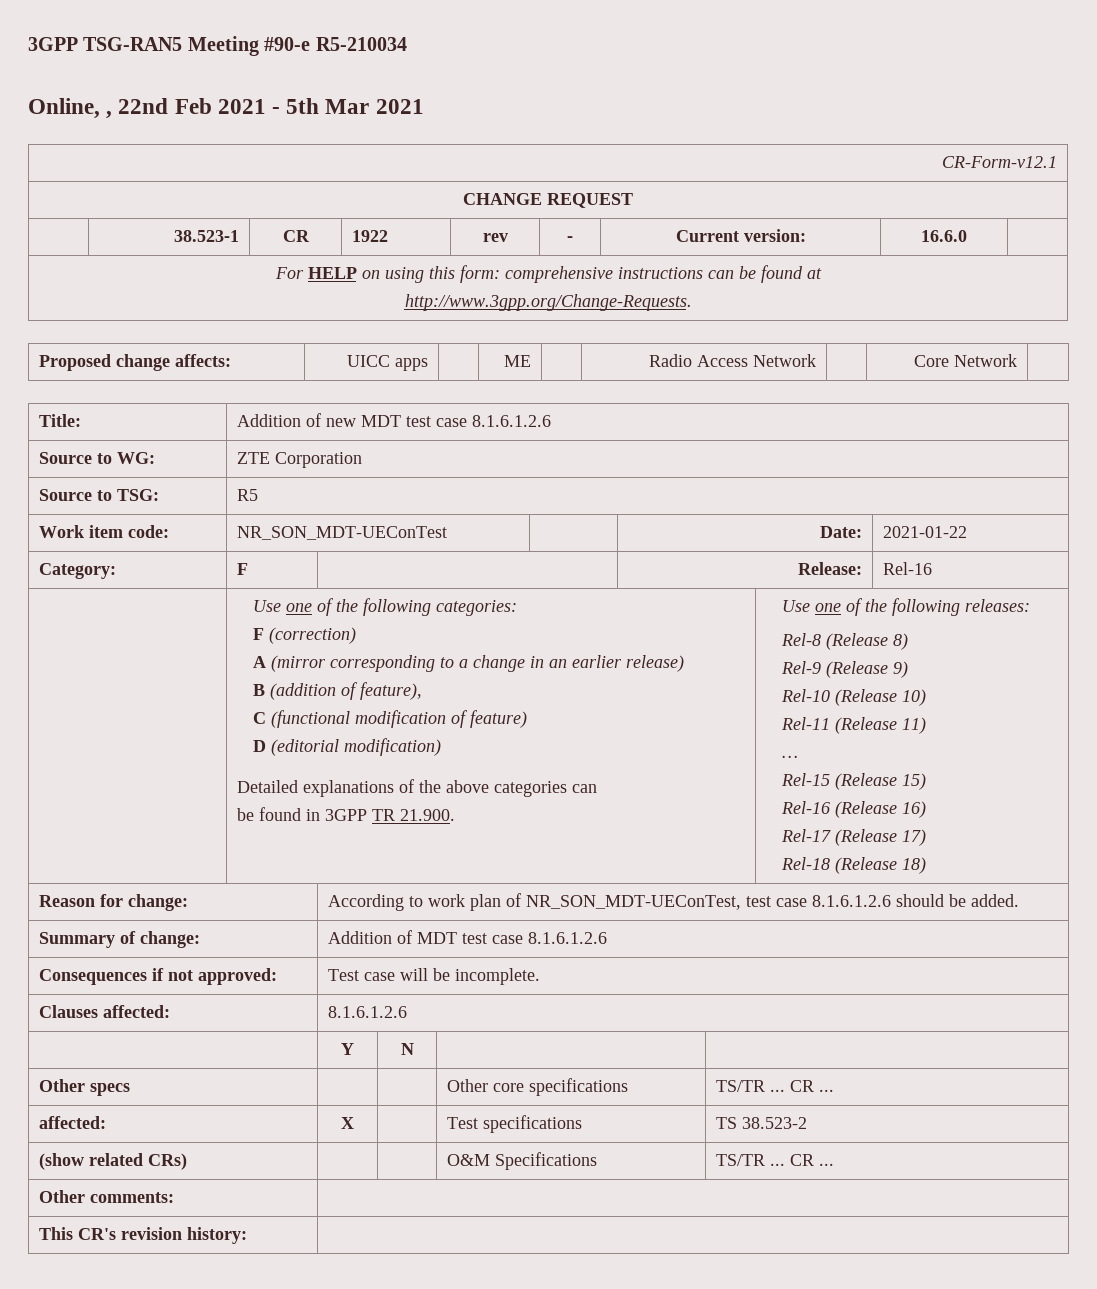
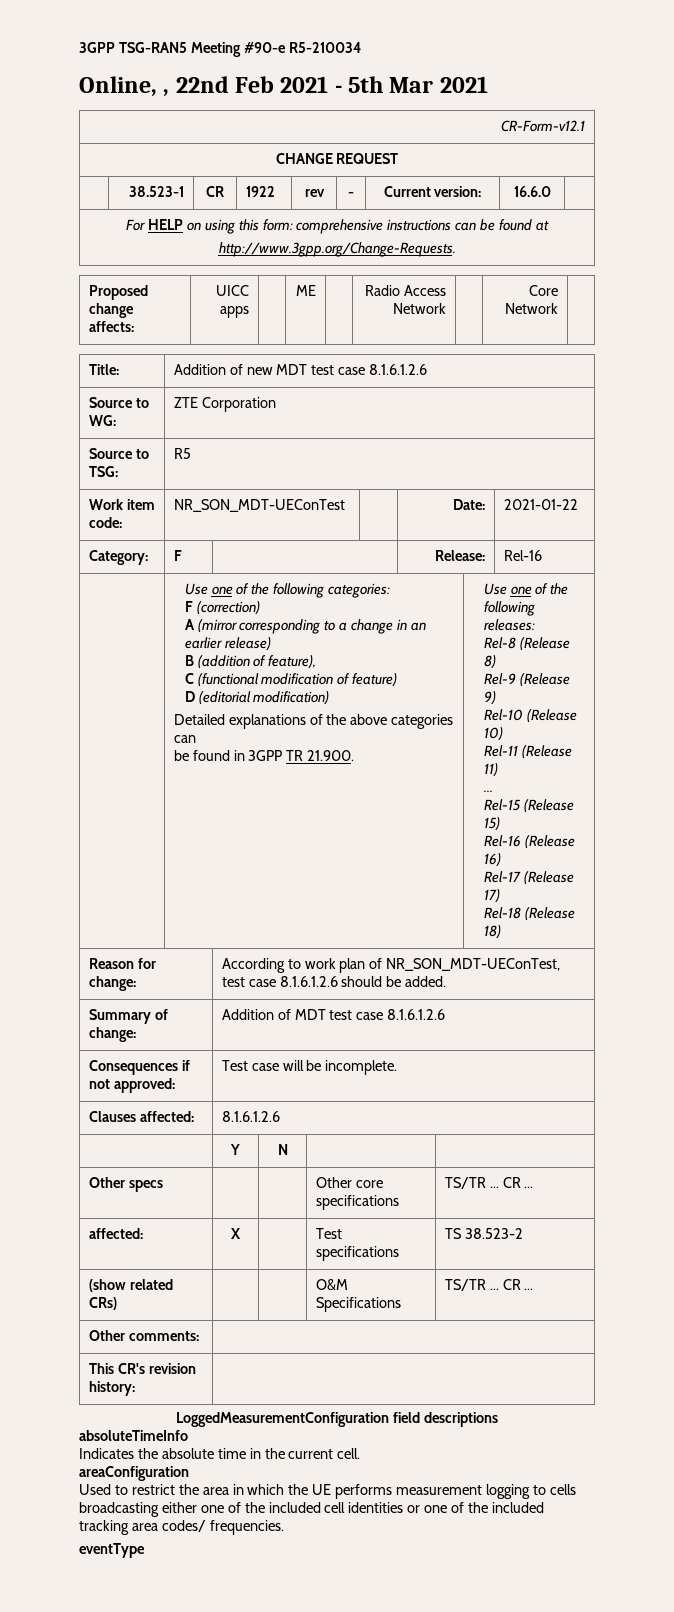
+ LoggedMeasurementConfiguration field descriptions
+ absoluteTimeInfo
+ Indicates the absolute time in the current cell.
+ areaConfiguration
+ Used to restrict the area in which the UE performs measurement logging to cells broadcasting either one of the included cell identities or one of the included tracking area codes/ frequencies.
+ eventType

